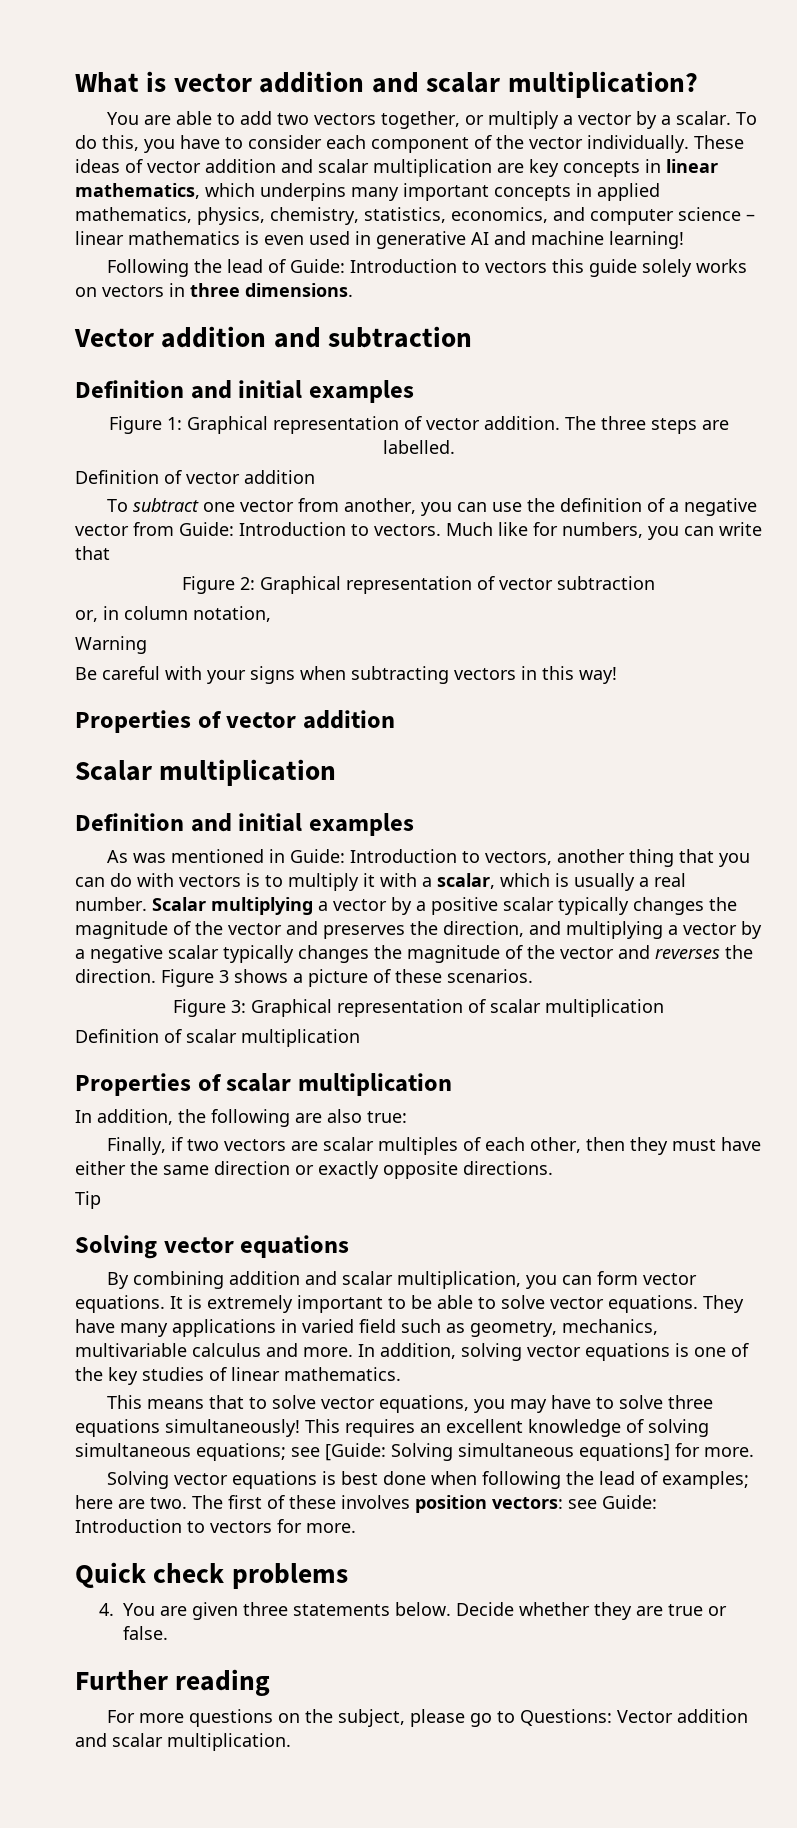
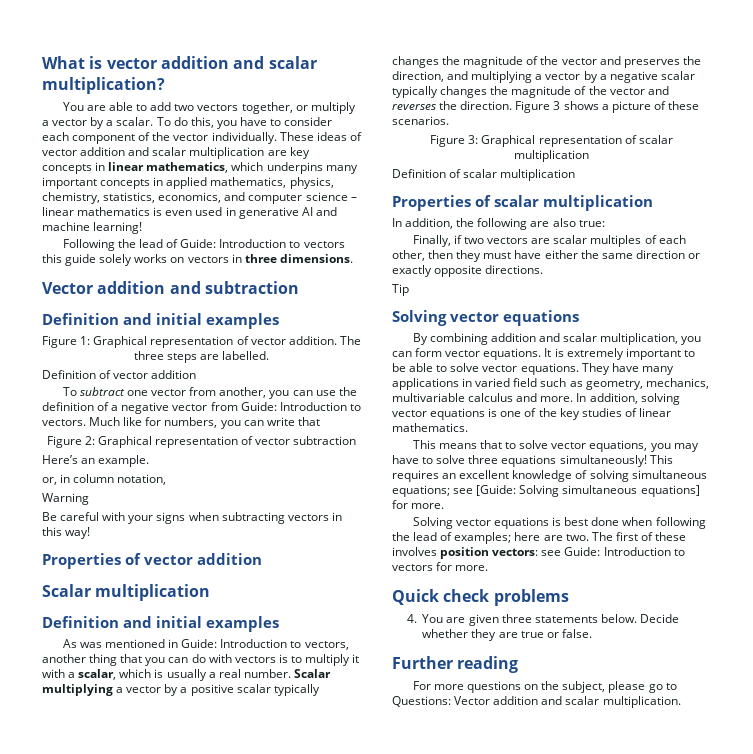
+ Here’s an example.

